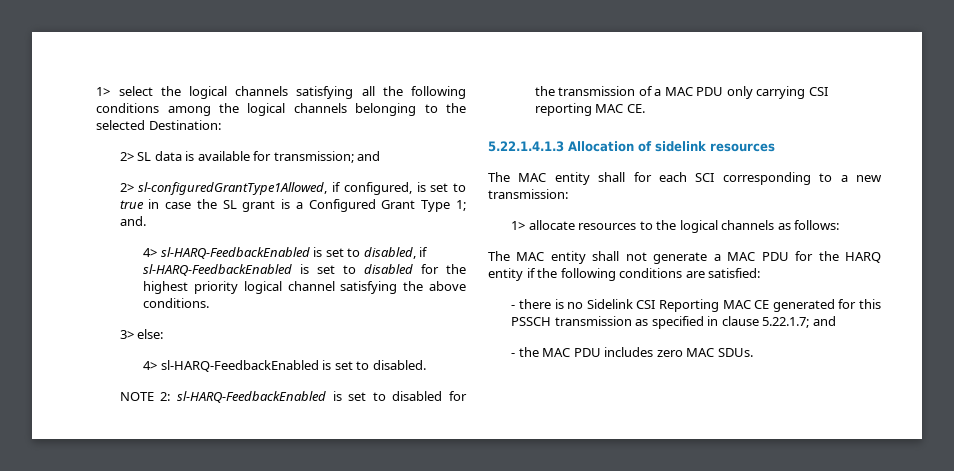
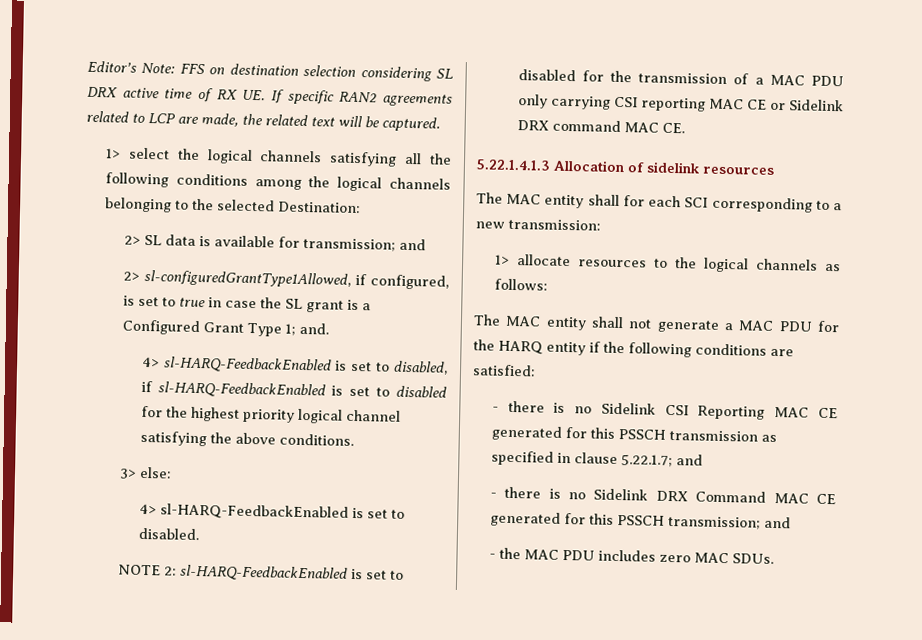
+ Editor’s Note: FFS on destination selection considering SL DRX active time of RX UE. If specific RAN2 agreements related to LCP are made, the related text will be captured.
- NOTE 2: sl-HARQ-FeedbackEnabled is set to disabled for the transmission of a MAC PDU only carrying CSI reporting MAC CE.
+ NOTE 2: sl-HARQ-FeedbackEnabled is set to disabled for the transmission of a MAC PDU only carrying CSI reporting MAC CE or Sidelink DRX command MAC CE.
+ - there is no Sidelink DRX Command MAC CE generated for this PSSCH transmission; and

